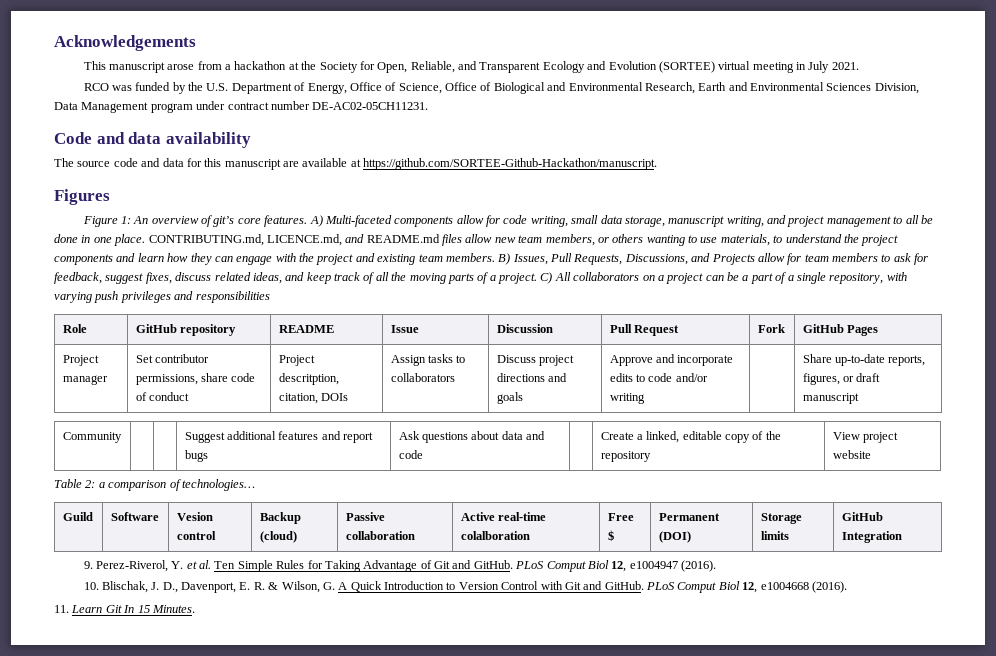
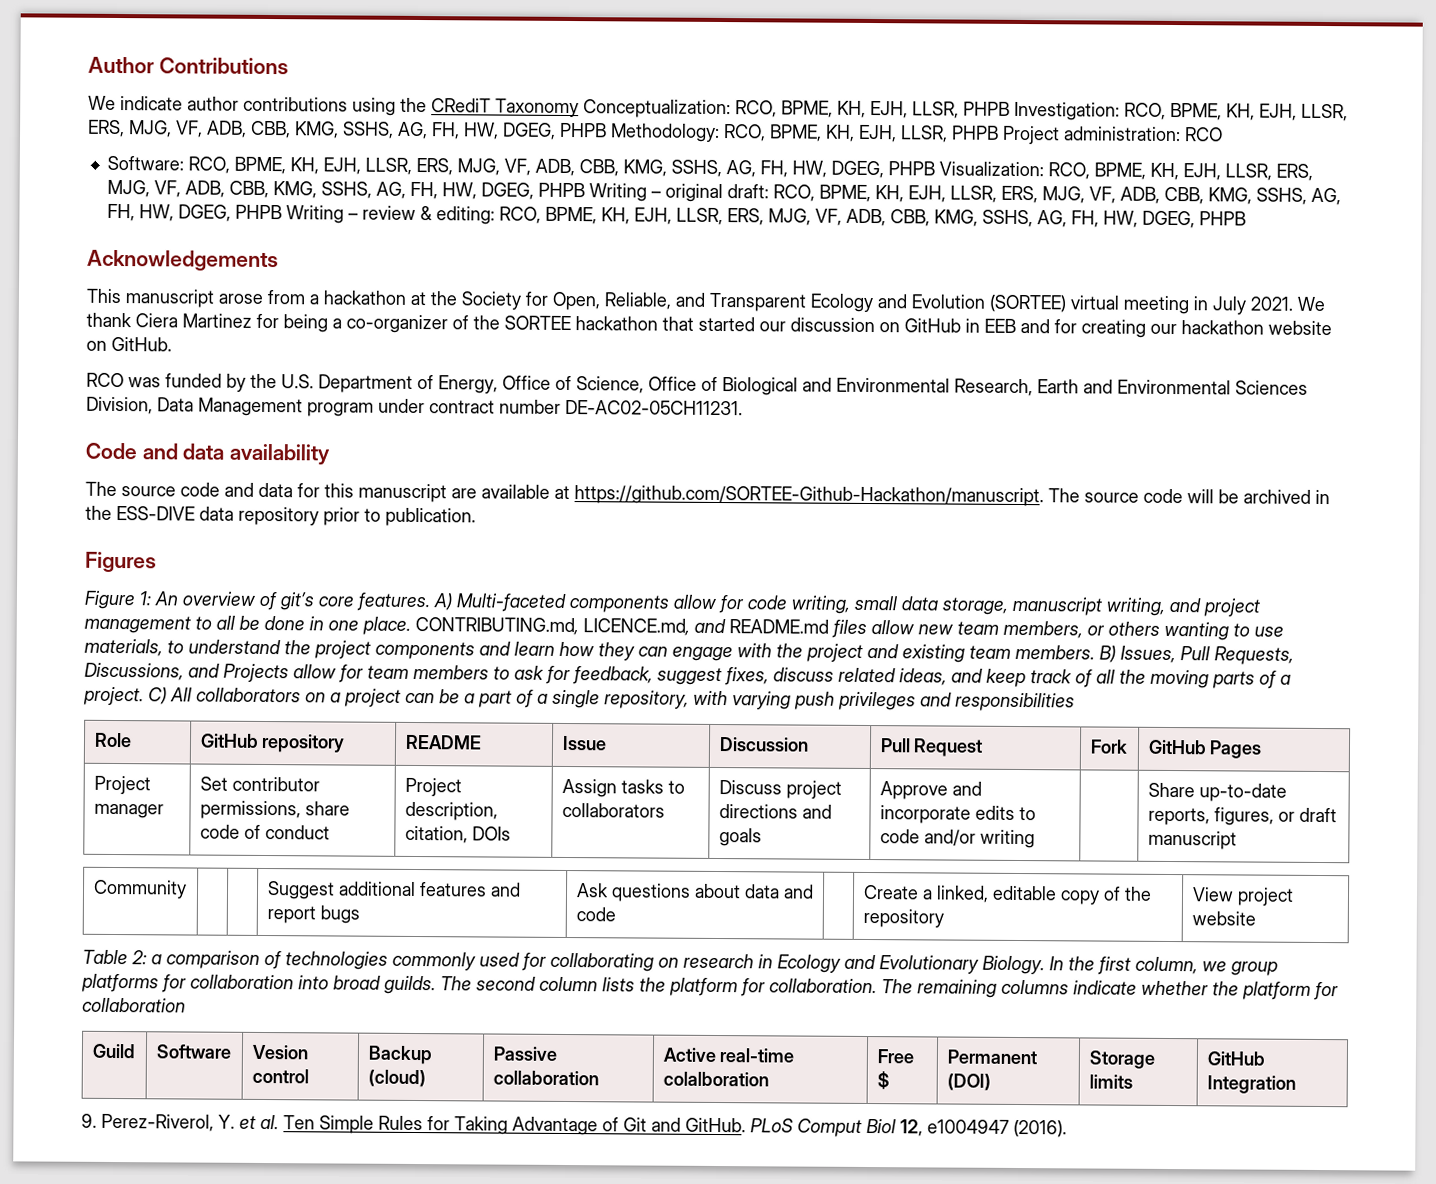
+ Author Contributions
+ We indicate author contributions using the CRediT Taxonomy Conceptualization: RCO, BPME, KH, EJH, LLSR, PHPB Investigation: RCO, BPME, KH, EJH, LLSR, ERS, MJG, VF, ADB, CBB, KMG, SSHS, AG, FH, HW, DGEG, PHPB Methodology: RCO, BPME, KH, EJH, LLSR, PHPB Project administration: RCO
+ Software: RCO, BPME, KH, EJH, LLSR, ERS, MJG, VF, ADB, CBB, KMG, SSHS, AG, FH, HW, DGEG, PHPB Visualization: RCO, BPME, KH, EJH, LLSR, ERS, MJG, VF, ADB, CBB, KMG, SSHS, AG, FH, HW, DGEG, PHPB Writing – original draft: RCO, BPME, KH, EJH, LLSR, ERS, MJG, VF, ADB, CBB, KMG, SSHS, AG, FH, HW, DGEG, PHPB Writing – review & editing: RCO, BPME, KH, EJH, LLSR, ERS, MJG, VF, ADB, CBB, KMG, SSHS, AG, FH, HW, DGEG, PHPB
+ We thank Ciera Martinez for being a co-organizer of the SORTEE hackathon that started our discussion on GitHub in EEB and for creating our hackathon website on GitHub.
- The source code and data for this manuscript are available at https://github.com/SORTEE-Github-Hackathon/manuscript.
+ The source code and data for this manuscript are available at https://github.com/SORTEE-Github-Hackathon/manuscript. The source code will be archived in the ESS-DIVE data repository prior to publication.
- Project manager | Set contributor permissions, share code of conduct | Project descritption, citation, DOIs | Assign tasks to collaborators | Discuss project directions and goals | Approve and incorporate edits to code and/or writing | | Share up-to-date reports, figures, or draft manuscript
+ Project manager | Set contributor permissions, share code of conduct | Project description, citation, DOIs | Assign tasks to collaborators | Discuss project directions and goals | Approve and incorporate edits to code and/or writing | | Share up-to-date reports, figures, or draft manuscript
- Table 2: a comparison of technologies…
+ Table 2: a comparison of technologies commonly used for collaborating on research in Ecology and Evolutionary Biology. In the first column, we group platforms for collaboration into broad guilds. The second column lists the platform for collaboration. The remaining columns indicate whether the platform for collaboration
- 10. Blischak, J. D., Davenport, E. R. & Wilson, G. A Quick Introduction to Version Control with Git and GitHub. PLoS Comput Biol 12, e1004668 (2016).
- 11. Learn Git In 15 Minutes.

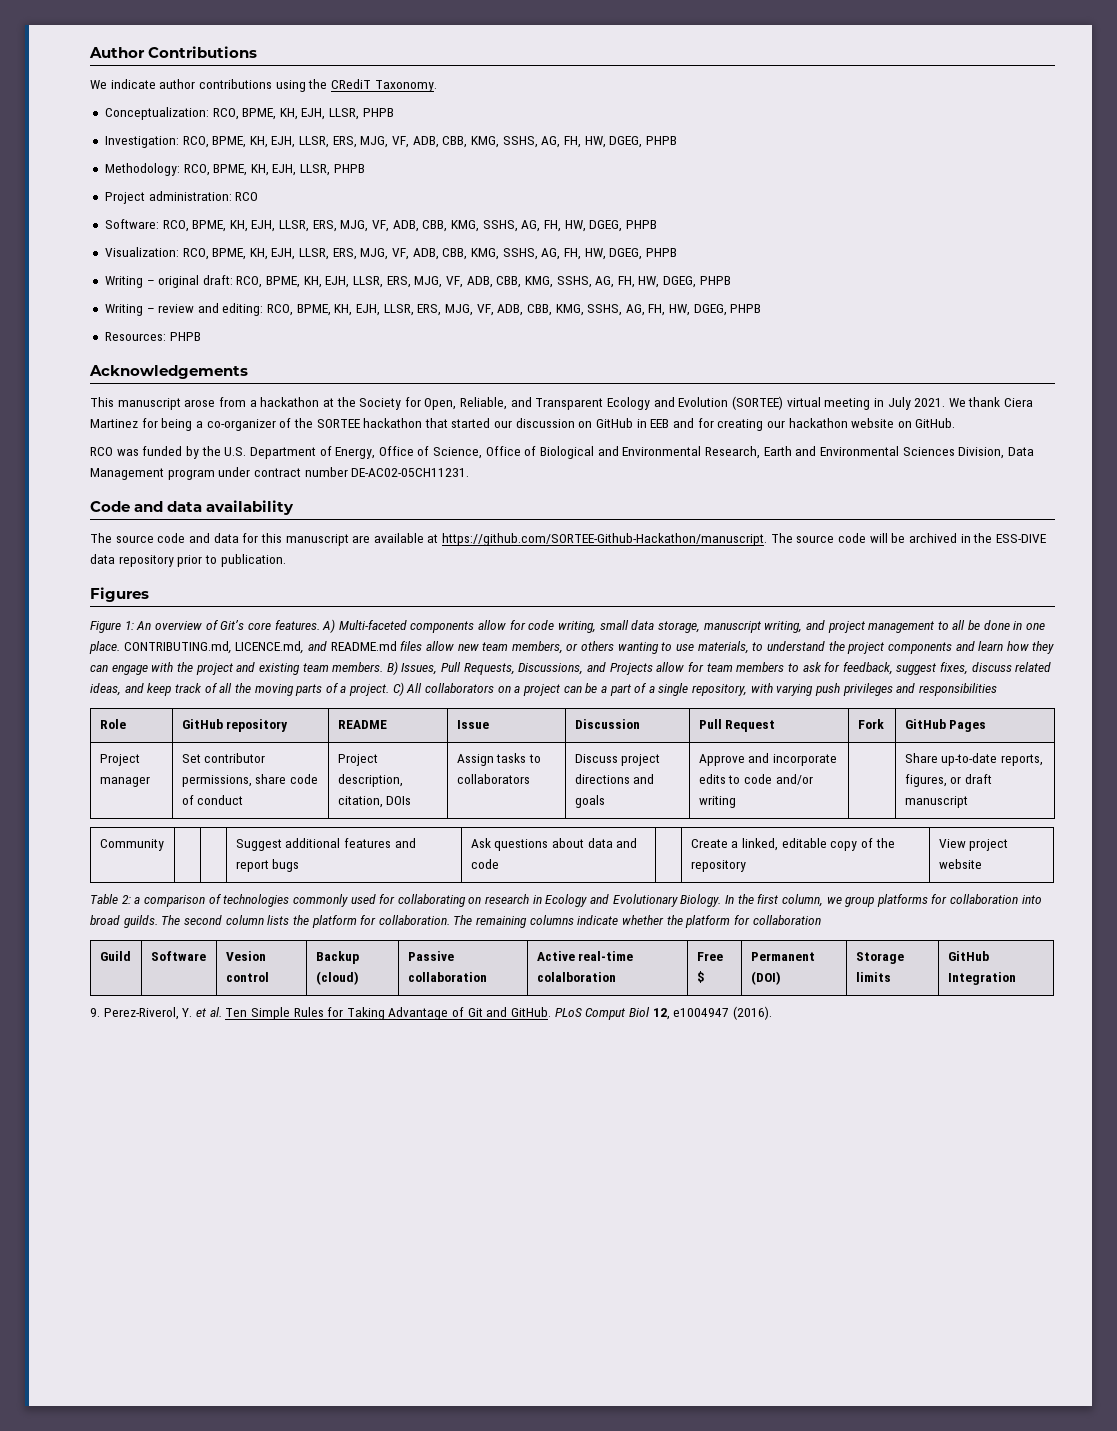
- We indicate author contributions using the CRediT Taxonomy Conceptualization: RCO, BPME, KH, EJH, LLSR, PHPB Investigation: RCO, BPME, KH, EJH, LLSR, ERS, MJG, VF, ADB, CBB, KMG, SSHS, AG, FH, HW, DGEG, PHPB Methodology: RCO, BPME, KH, EJH, LLSR, PHPB Project administration: RCO
+ We indicate author contributions using the CRediT Taxonomy.
+ Conceptualization: RCO, BPME, KH, EJH, LLSR, PHPB
+ Investigation: RCO, BPME, KH, EJH, LLSR, ERS, MJG, VF, ADB, CBB, KMG, SSHS, AG, FH, HW, DGEG, PHPB
+ Methodology: RCO, BPME, KH, EJH, LLSR, PHPB
+ Project administration: RCO
- Software: RCO, BPME, KH, EJH, LLSR, ERS, MJG, VF, ADB, CBB, KMG, SSHS, AG, FH, HW, DGEG, PHPB Visualization: RCO, BPME, KH, EJH, LLSR, ERS, MJG, VF, ADB, CBB, KMG, SSHS, AG, FH, HW, DGEG, PHPB Writing – original draft: RCO, BPME, KH, EJH, LLSR, ERS, MJG, VF, ADB, CBB, KMG, SSHS, AG, FH, HW, DGEG, PHPB Writing – review & editing:
+ Software: RCO, BPME, KH, EJH, LLSR, ERS, MJG, VF, ADB, CBB, KMG, SSHS, AG, FH, HW, DGEG, PHPB
+ Visualization: RCO, BPME, KH, EJH, LLSR, ERS, MJG, VF, ADB, CBB, KMG, SSHS, AG, FH, HW, DGEG, PHPB
+ Writing – original draft: RCO, BPME, KH, EJH, LLSR, ERS, MJG, VF, ADB, CBB, KMG, SSHS, AG, FH, HW, DGEG, PHPB
+ Writing – review and editing:
+ Resources: PHPB
- Figure 1: An overview of git’s core features.
+ Figure 1: An overview of Git’s core features.

